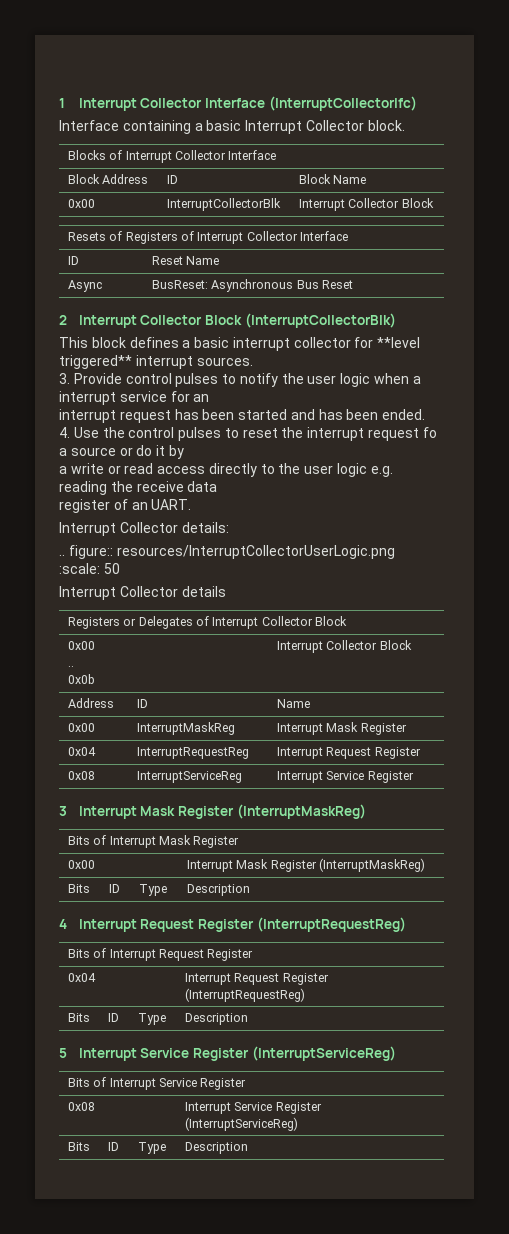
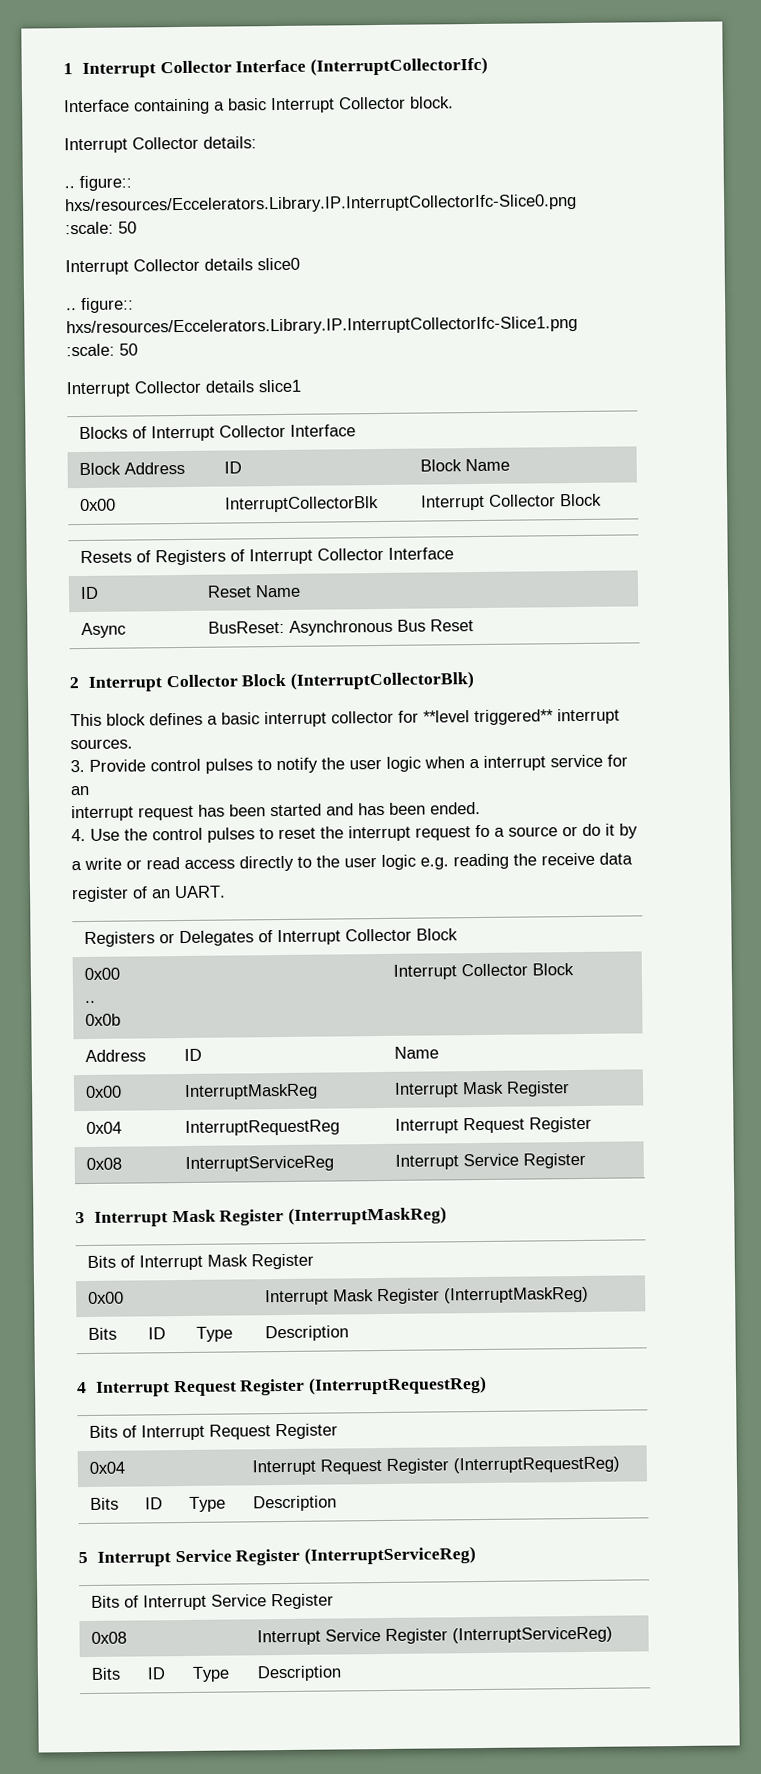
+ Interrupt Collector details:
+ .. figure:: hxs/resources/Eccelerators.Library.IP.InterruptCollectorIfc-Slice0.png
+ :scale: 50
+ Interrupt Collector details slice0
+ .. figure:: hxs/resources/Eccelerators.Library.IP.InterruptCollectorIfc-Slice1.png
+ :scale: 50
+ Interrupt Collector details slice1
- Interrupt Collector details:
- .. figure:: resources/InterruptCollectorUserLogic.png
- :scale: 50
- Interrupt Collector details

